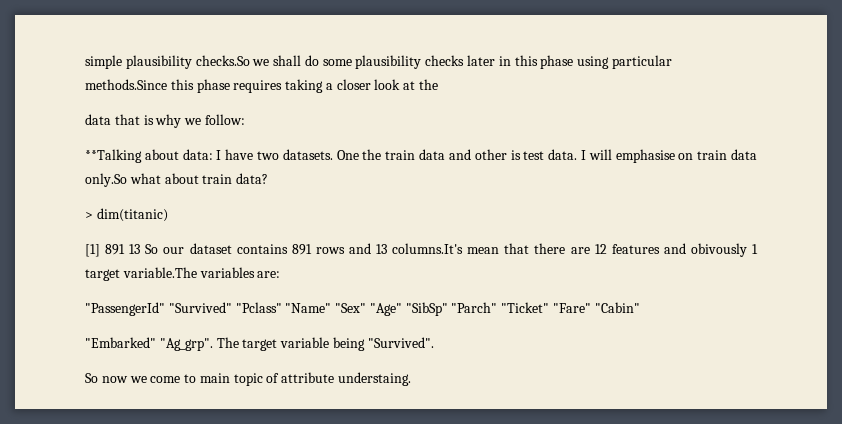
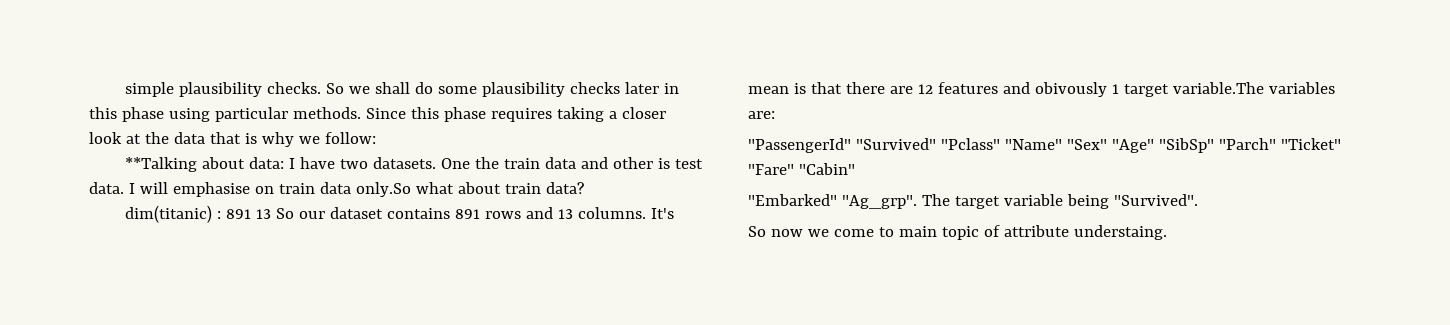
- simple plausibility checks.So we shall do some plausibility checks later in this phase using particular methods.Since this phase requires taking a closer look at the
- data that is why we follow:
+ simple plausibility checks. So we shall do some plausibility checks later in this phase using particular methods. Since this phase requires taking a closer look at the data that is why we follow:
- > dim(titanic)
- [1] 891 13 So our dataset contains 891 rows and 13 columns.It's mean that there are 12 features and obivously 1 target variable.The variables are:
+ dim(titanic) : 891 13 So our dataset contains 891 rows and 13 columns. It's mean is that there are 12 features and obivously 1 target variable.The variables are:

